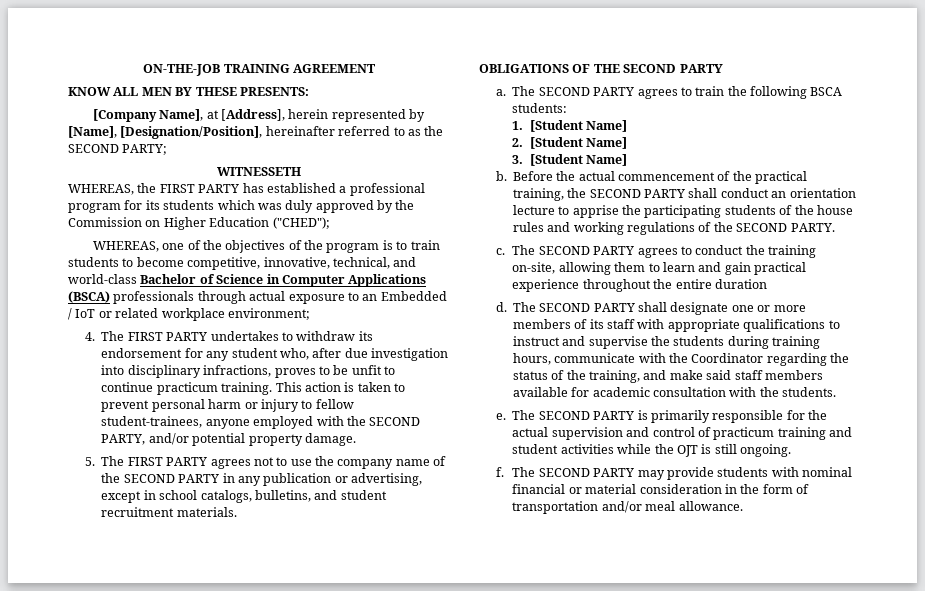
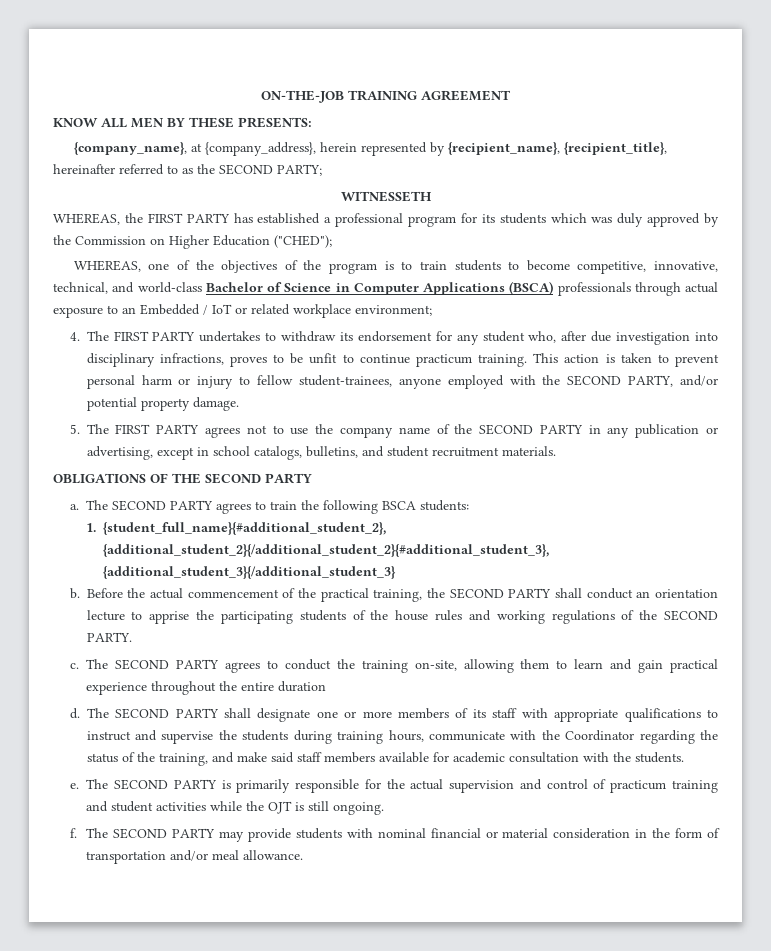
- [Company Name], at [Address], herein represented by [Name], [Designation/Position], hereinafter referred to as the SECOND PARTY;
+ {company_name}, at {company_address}, herein represented by {recipient_name}, {recipient_title}, hereinafter referred to as the SECOND PARTY;
- 1. [Student Name]
- 2. [Student Name]
- 3. [Student Name]
+ 1. {student_full_name}{#additional_student_2}, {additional_student_2}{/additional_student_2}{#additional_student_3}, {additional_student_3}{/additional_student_3}

